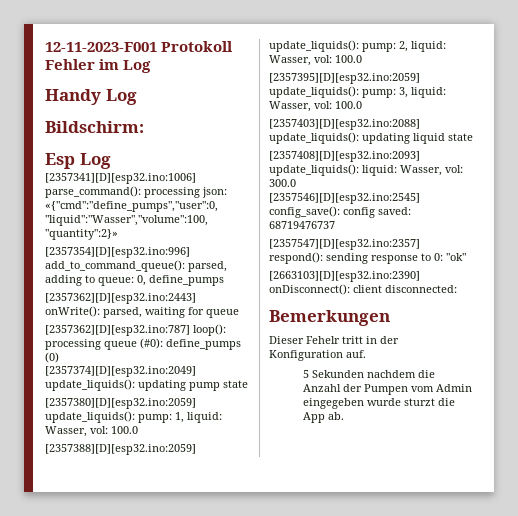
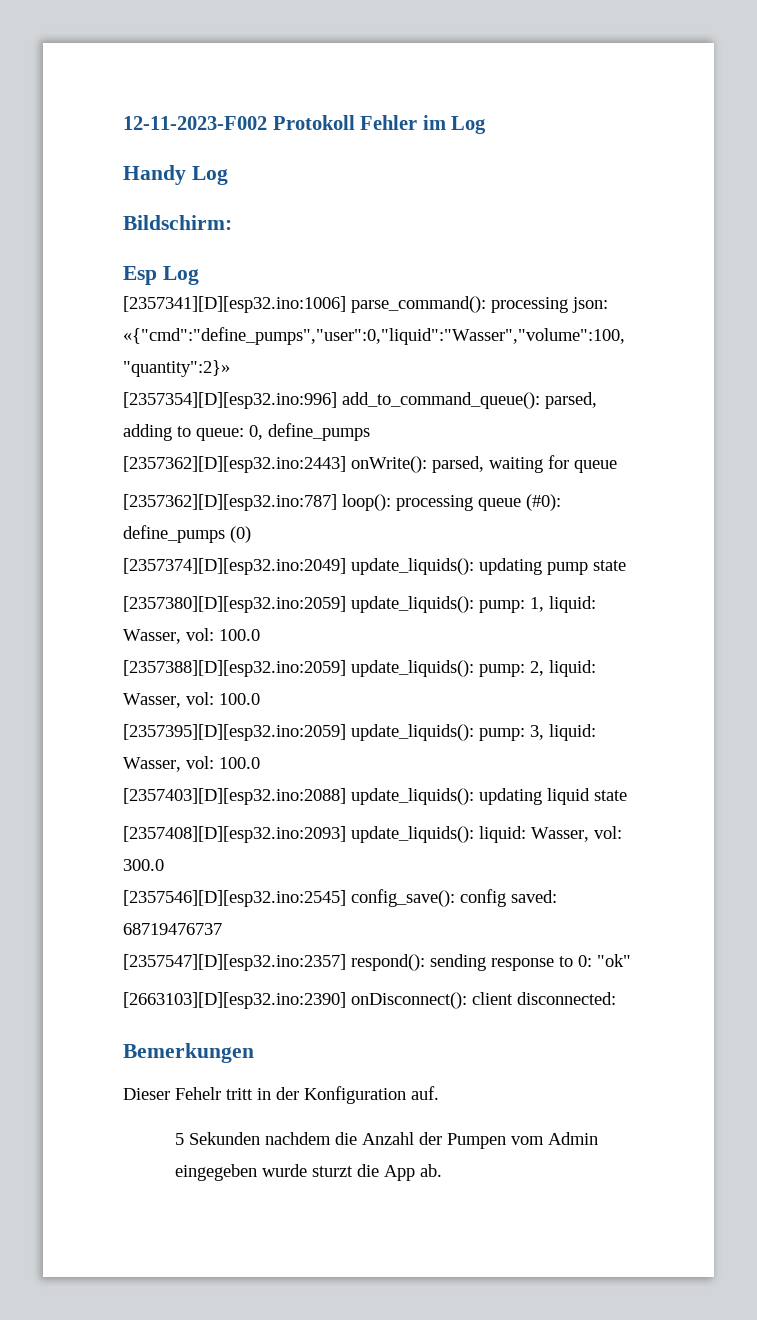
- 12-11-2023-F001 Protokoll Fehler im Log
+ 12-11-2023-F002 Protokoll Fehler im Log

